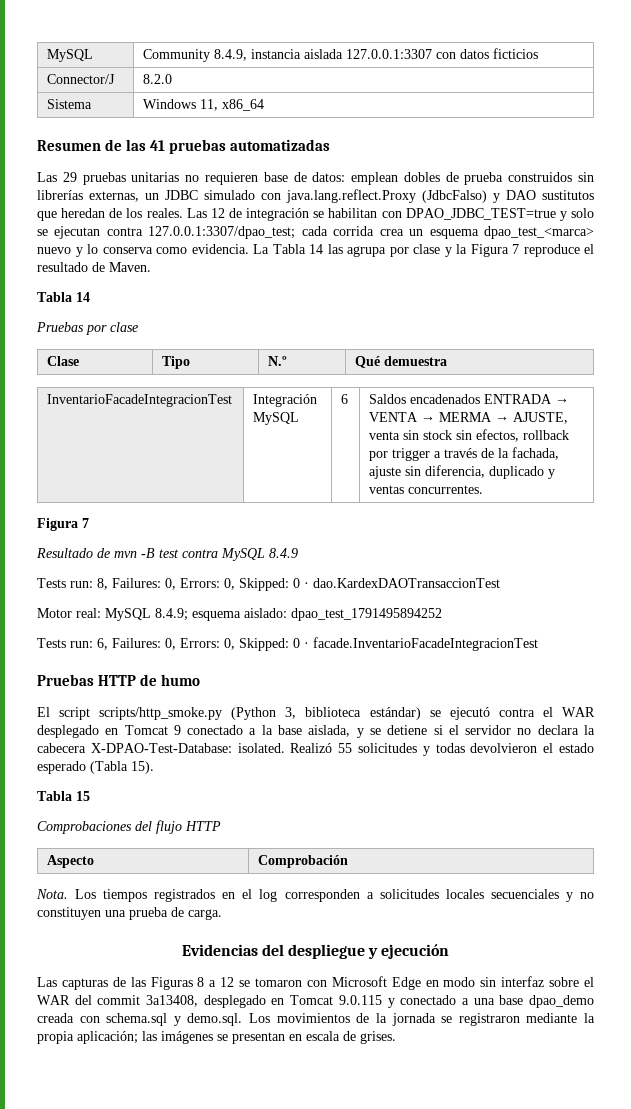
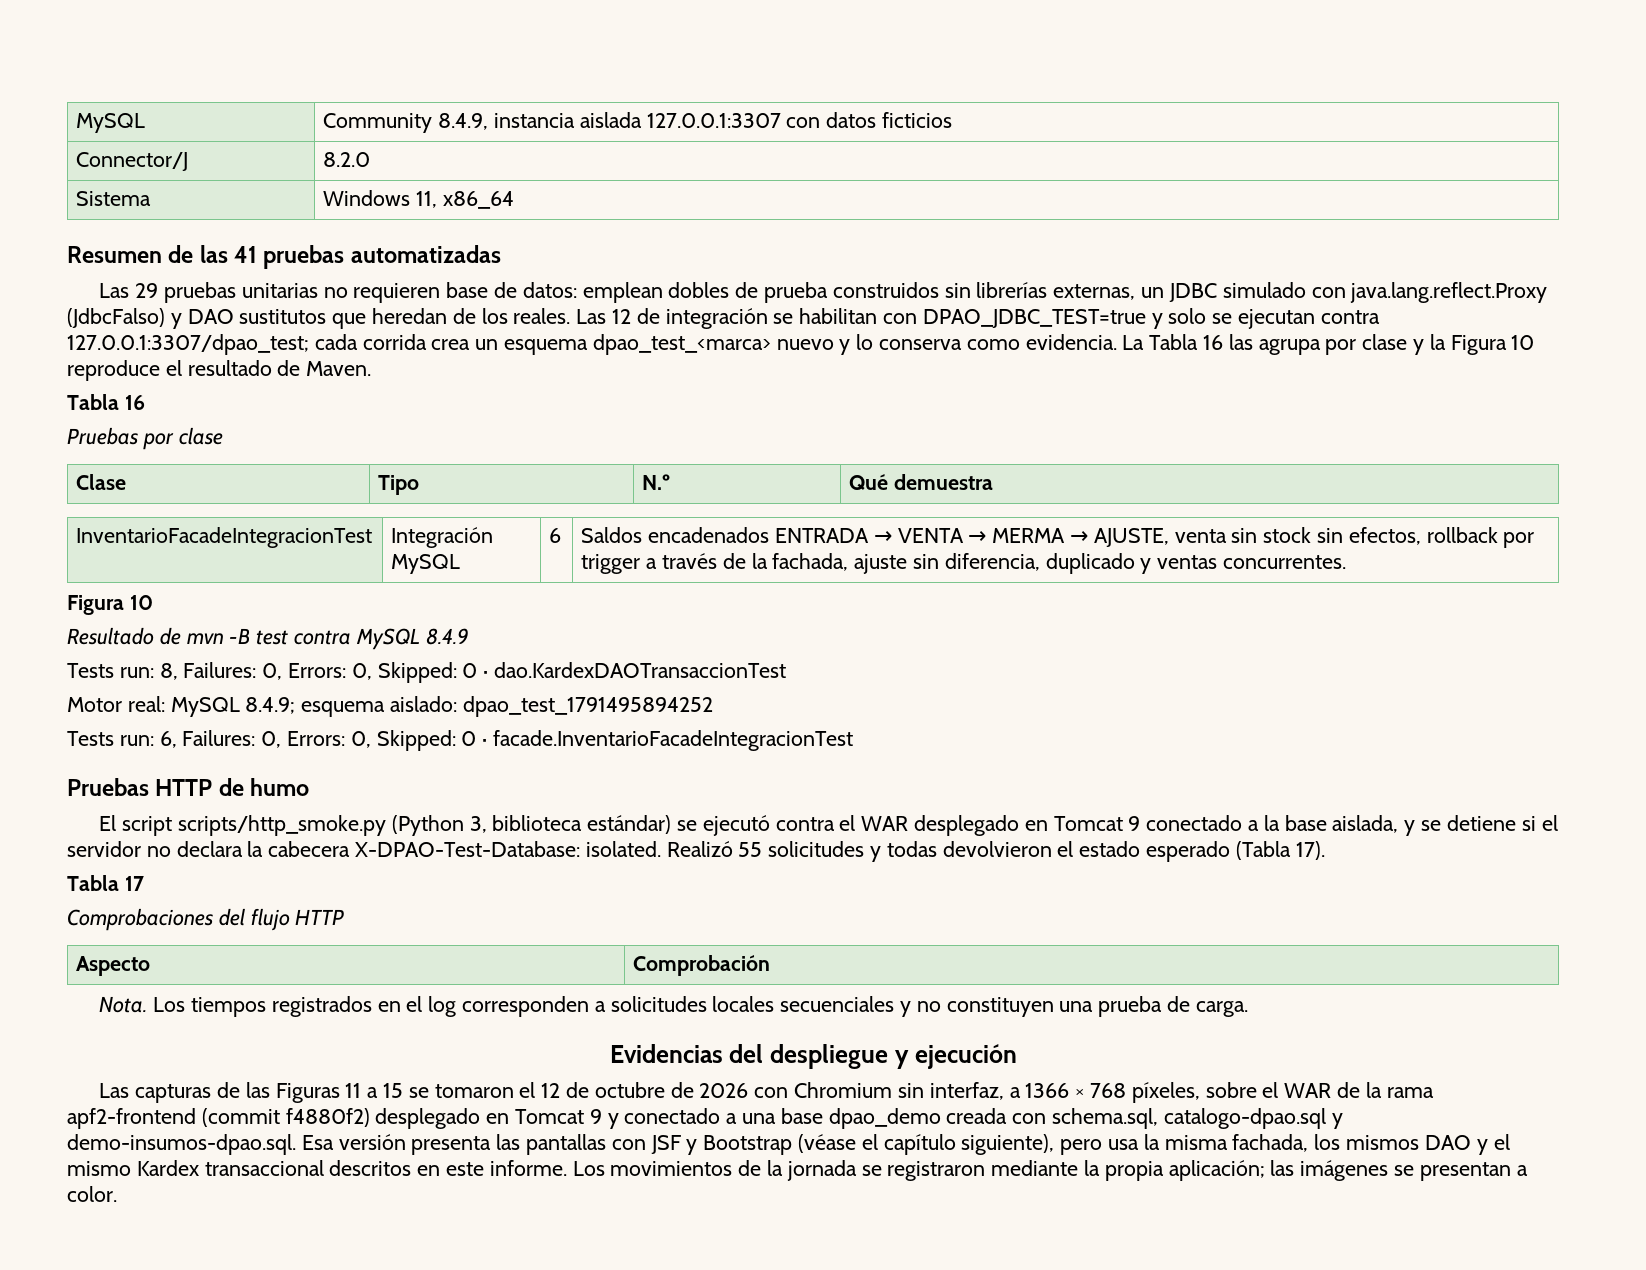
- La Tabla 14 las agrupa por clase y la Figura 7 reproduce el resultado de Maven.
- Tabla 14
+ La Tabla 16 las agrupa por clase y la Figura 10 reproduce el resultado de Maven.
+ Tabla 16
  InventarioFacadeIntegracionTest | Integración MySQL | 6 | Saldos encadenados ENTRADA → VENTA → MERMA → AJUSTE, venta sin stock sin efectos, rollback por trigger a través de la fachada, ajuste sin diferencia, duplicado y ventas concurrentes.
- Figura 7
+ Figura 10
- Realizó 55 solicitudes y todas devolvieron el estado esperado (Tabla 15).
- Tabla 15
+ Realizó 55 solicitudes y todas devolvieron el estado esperado (Tabla 17).
+ Tabla 17
- Las capturas de las Figuras 8 a 12 se tomaron con Microsoft Edge en modo sin interfaz sobre el WAR del commit 3a13408, desplegado en Tomcat 9.0.115 y conectado a una base dpao_demo creada con schema.sql y demo.sql. Los movimientos de la jornada se registraron mediante la propia aplicación; las imágenes se presentan en escala de grises.
+ Las capturas de las Figuras 11 a 15 se tomaron el 12 de octubre de 2026 con Chromium sin interfaz, a 1366 × 768 píxeles, sobre el WAR de la rama apf2-frontend (commit f4880f2) desplegado en Tomcat 9 y conectado a una base dpao_demo creada con schema.sql, catalogo-dpao.sql y demo-insumos-dpao.sql. Esa versión presenta las pantallas con JSF y Bootstrap (véase el capítulo siguiente), pero usa la misma fachada, los mismos DAO y el mismo Kardex transaccional descritos en este informe. Los movimientos de la jornada se registraron mediante la propia aplicación; las imágenes se presentan a color.

